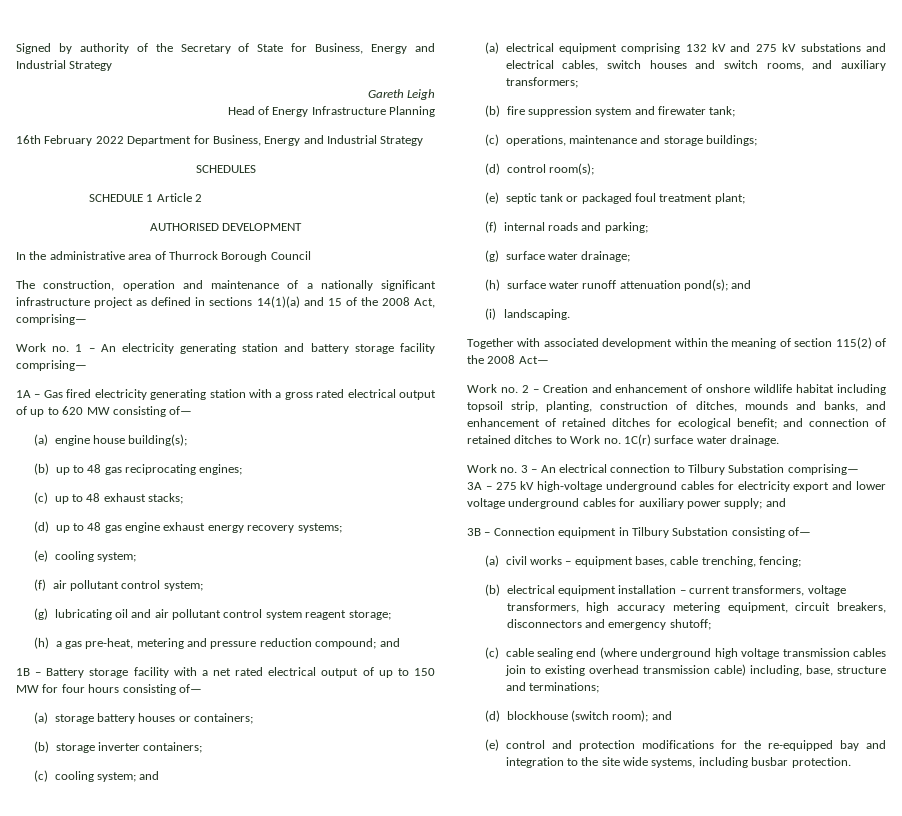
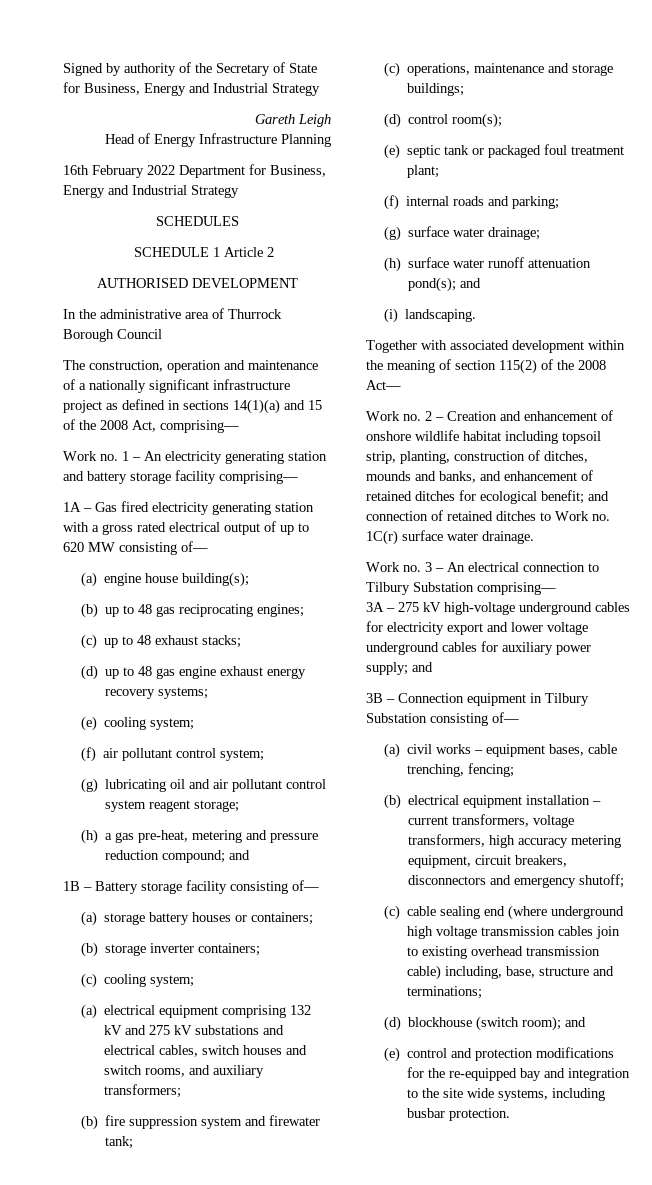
- 1B – Battery storage facility with a net rated electrical output of up to 150 MW for four hours consisting of—
+ 1B – Battery storage facility consisting of—
- (c) cooling system; and
+ (c) cooling system;

